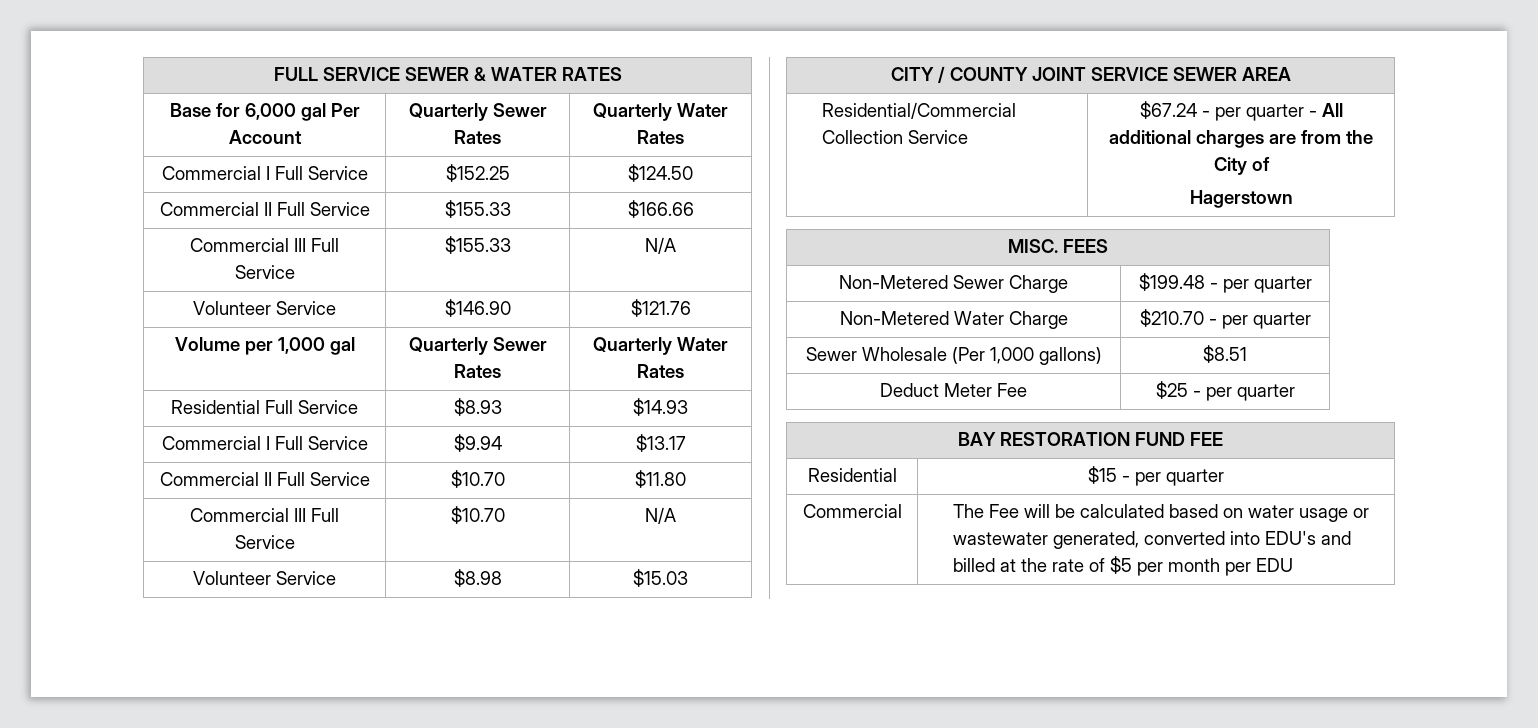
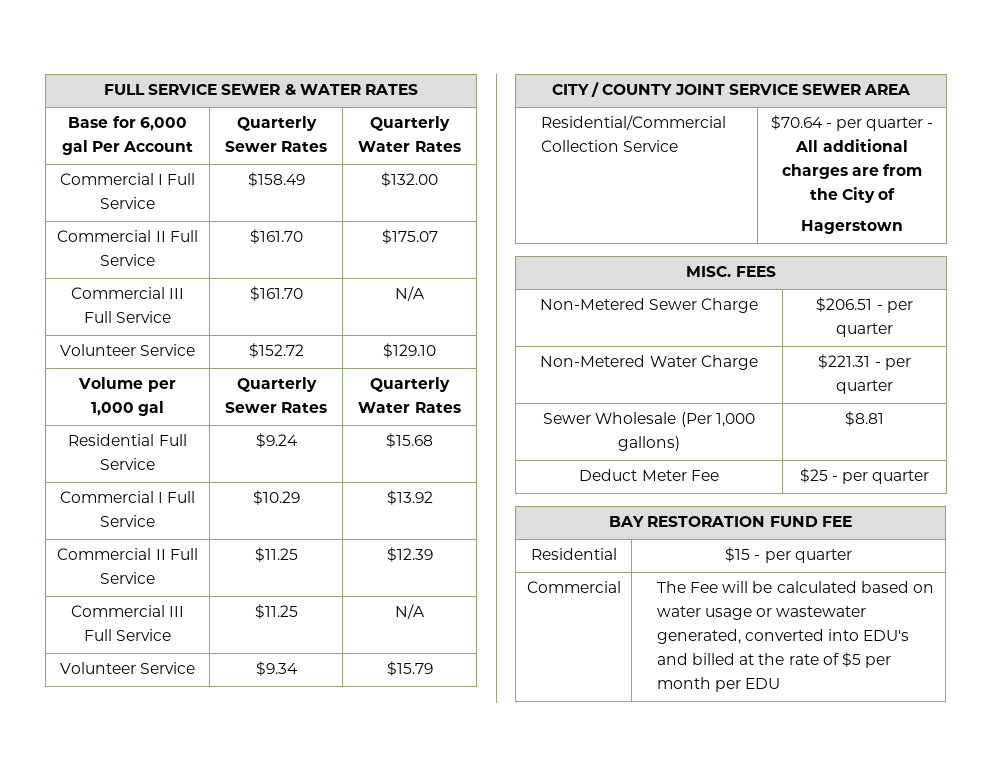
- Commercial I Full Service | $152.25 | $124.50
- Commercial II Full Service | $155.33 | $166.66
- Commercial III Full Service | $155.33 | N/A
- Volunteer Service | $146.90 | $121.76
+ Commercial I Full Service | $158.49 | $132.00
+ Commercial II Full Service | $161.70 | $175.07
+ Commercial III Full Service | $161.70 | N/A
+ Volunteer Service | $152.72 | $129.10
- Residential Full Service | $8.93 | $14.93
- Commercial I Full Service | $9.94 | $13.17
- Commercial II Full Service | $10.70 | $11.80
- Commercial III Full Service | $10.70 | N/A
- Volunteer Service | $8.98 | $15.03
+ Residential Full Service | $9.24 | $15.68
+ Commercial I Full Service | $10.29 | $13.92
+ Commercial II Full Service | $11.25 | $12.39
+ Commercial III Full Service | $11.25 | N/A
+ Volunteer Service | $9.34 | $15.79
- Residential/Commercial Collection Service | $67.24 - per quarter - All additional charges are from the City of
+ Residential/Commercial Collection Service | $70.64 - per quarter - All additional charges are from the City of
- Non-Metered Sewer Charge | $199.48 - per quarter
+ Non-Metered Sewer Charge | $206.51 - per quarter
- Non-Metered Water Charge | $210.70 - per quarter
+ Non-Metered Water Charge | $221.31 - per quarter
- Sewer Wholesale (Per 1,000 gallons) | $8.51
+ Sewer Wholesale (Per 1,000 gallons) | $8.81

